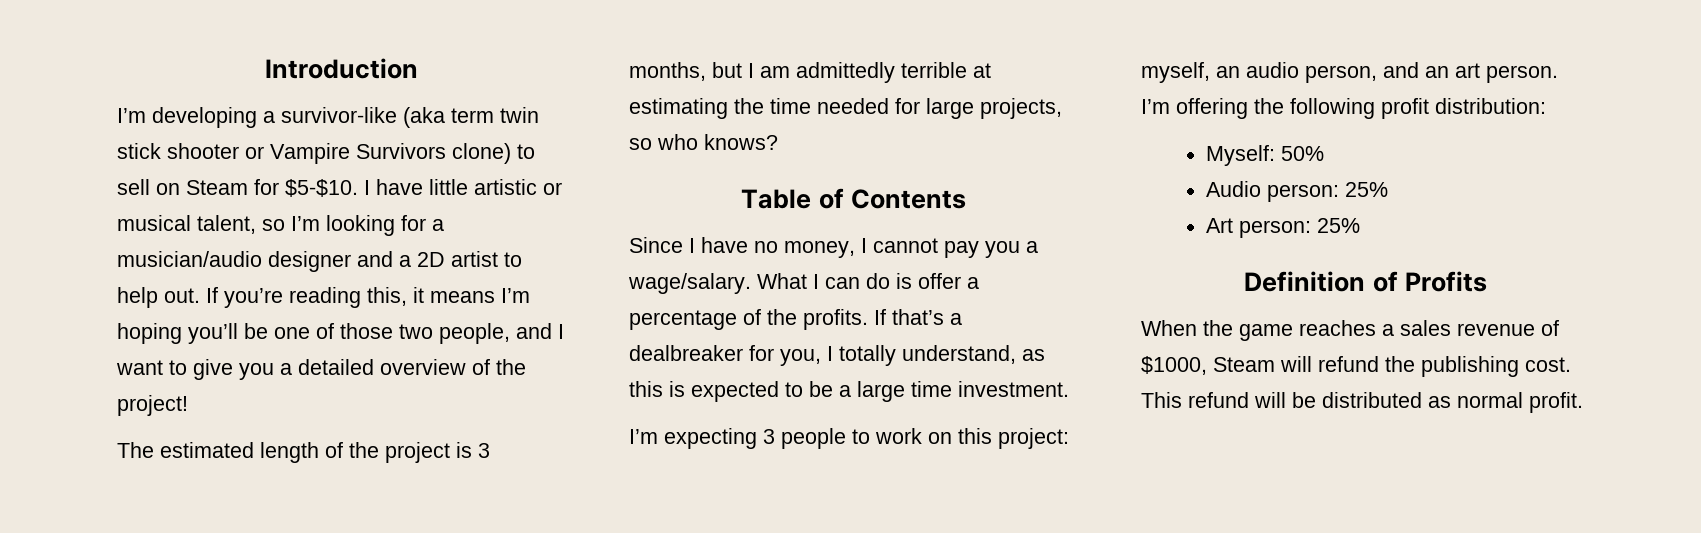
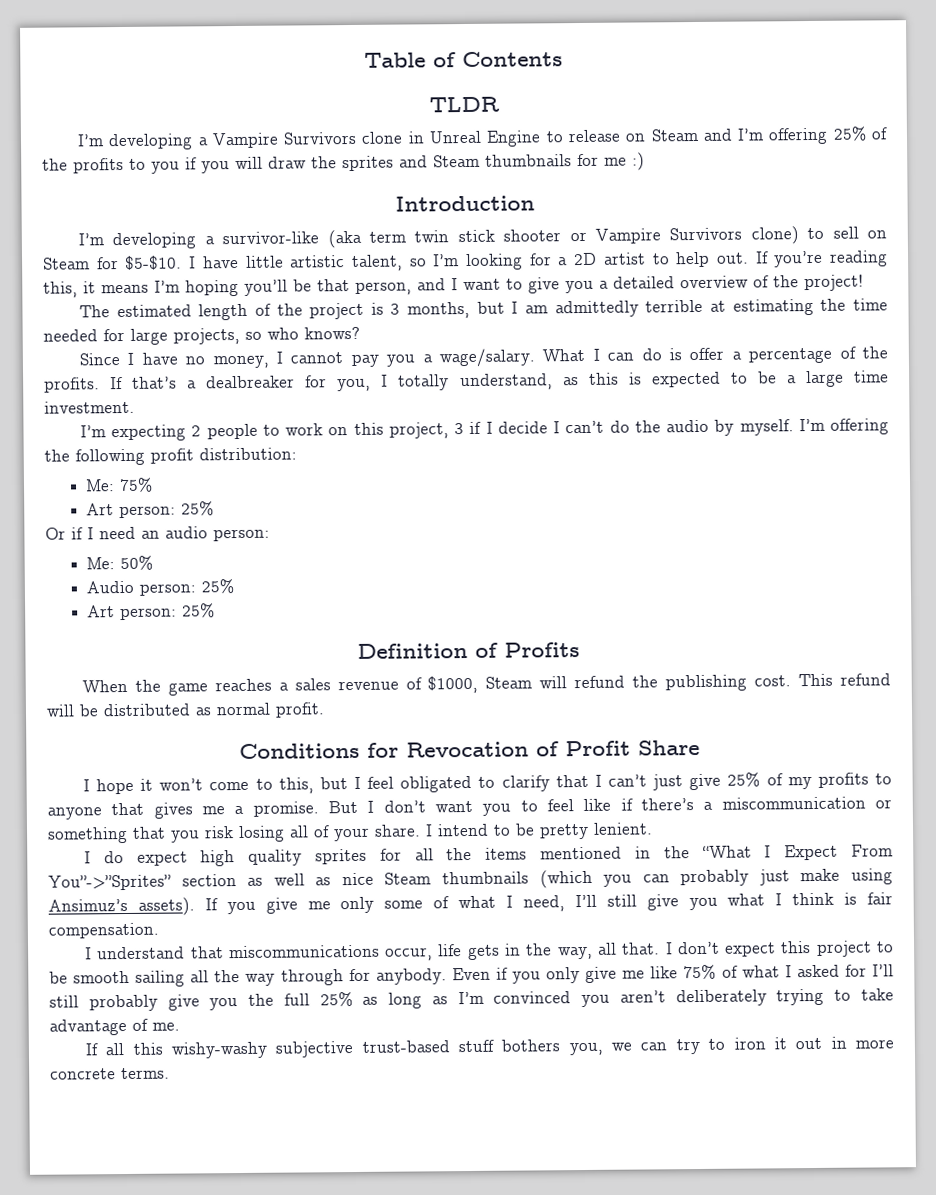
+ Table of Contents
+ TLDR
+ I’m developing a Vampire Survivors clone in Unreal Engine to release on Steam and I’m offering 25% of the profits to you if you will draw the sprites and Steam thumbnails for me :)
- I have little artistic or musical talent, so I’m looking for a musician/audio designer and a 2D artist to help out.
+ I have little artistic talent, so I’m looking for a 2D artist to help out.
- If you’re reading this, it means I’m hoping you’ll be one of those two people, and I want to give you a detailed overview of the project!
+ If you’re reading this, it means I’m hoping you’ll be that person, and I want to give you a detailed overview of the project!
- Table of Contents
- I’m expecting 3 people to work on this project: myself, an audio person, and an art person.
+ I’m expecting 2 people to work on this project, 3 if I decide I can’t do the audio by myself.
- Myself: 50%
+ Me: 75%
+ Art person: 25%
+ Or if I need an audio person:
+ Me: 50%
+ Conditions for Revocation of Profit Share
+ I hope it won’t come to this, but I feel obligated to clarify that I can’t just give 25% of my profits to anyone that gives me a promise. But I don’t want you to feel like if there’s a miscommunication or something that you risk losing all of your share. I intend to be pretty lenient.
+ I do expect high quality sprites for all the items mentioned in the “What I Expect From You”->”Sprites” section as well as nice Steam thumbnails (which you can probably just make using Ansimuz’s assets). If you give me only some of what I need, I’ll still give you what I think is fair compensation.
+ I understand that miscommunications occur, life gets in the way, all that. I don’t expect this project to be smooth sailing all the way through for anybody. Even if you only give me like 75% of what I asked for I’ll still probably give you the full 25% as long as I’m convinced you aren’t deliberately trying to take advantage of me.
+ If all this wishy-washy subjective trust-based stuff bothers you, we can try to iron it out in more concrete terms.

